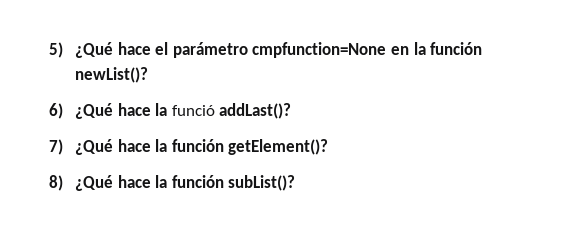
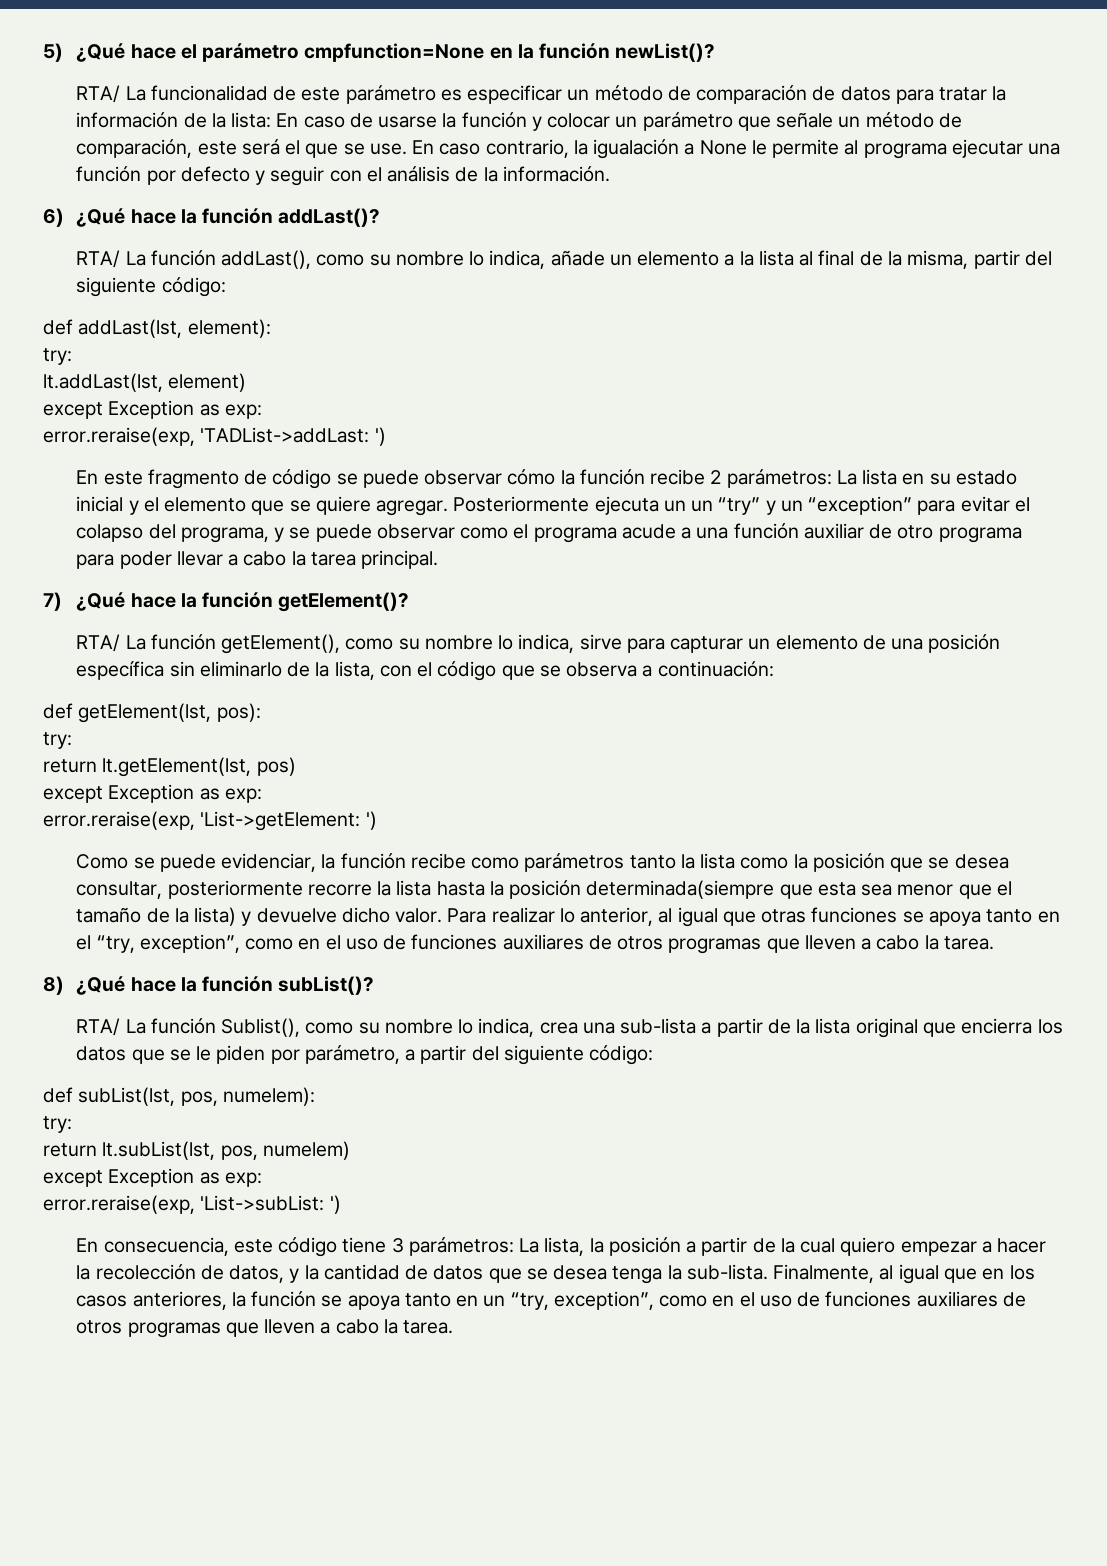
+ RTA/ La funcionalidad de este parámetro es especificar un método de comparación de datos para tratar la información de la lista: En caso de usarse la función y colocar un parámetro que señale un método de comparación, este será el que se use. En caso contrario, la igualación a None le permite al programa ejecutar una función por defecto y seguir con el análisis de la información.
- 6) ¿Qué hace la funció addLast()?
+ 6) ¿Qué hace la función addLast()?
+ RTA/ La función addLast(), como su nombre lo indica, añade un elemento a la lista al final de la misma, partir del siguiente código:
+ def addLast(lst, element):
+ try:
+ lt.addLast(lst, element)
+ except Exception as exp:
+ error.reraise(exp, 'TADList->addLast: ')
+ En este fragmento de código se puede observar cómo la función recibe 2 parámetros: La lista en su estado inicial y el elemento que se quiere agregar. Posteriormente ejecuta un un “try” y un “exception” para evitar el colapso del programa, y se puede observar como el programa acude a una función auxiliar de otro programa para poder llevar a cabo la tarea principal.
+ RTA/ La función getElement(), como su nombre lo indica, sirve para capturar un elemento de una posición específica sin eliminarlo de la lista, con el código que se observa a continuación:
+ def getElement(lst, pos):
+ try:
+ return lt.getElement(lst, pos)
+ except Exception as exp:
+ error.reraise(exp, 'List->getElement: ')
+ Como se puede evidenciar, la función recibe como parámetros tanto la lista como la posición que se desea consultar, posteriormente recorre la lista hasta la posición determinada(siempre que esta sea menor que el tamaño de la lista) y devuelve dicho valor. Para realizar lo anterior, al igual que otras funciones se apoya tanto en el “try, exception”, como en el uso de funciones auxiliares de otros programas que lleven a cabo la tarea.
+ RTA/ La función Sublist(), como su nombre lo indica, crea una sub-lista a partir de la lista original que encierra los datos que se le piden por parámetro, a partir del siguiente código:
+ def subList(lst, pos, numelem):
+ try:
+ return lt.subList(lst, pos, numelem)
+ except Exception as exp:
+ error.reraise(exp, 'List->subList: ')
+ En consecuencia, este código tiene 3 parámetros: La lista, la posición a partir de la cual quiero empezar a hacer la recolección de datos, y la cantidad de datos que se desea tenga la sub-lista. Finalmente, al igual que en los casos anteriores, la función se apoya tanto en un “try, exception”, como en el uso de funciones auxiliares de otros programas que lleven a cabo la tarea.

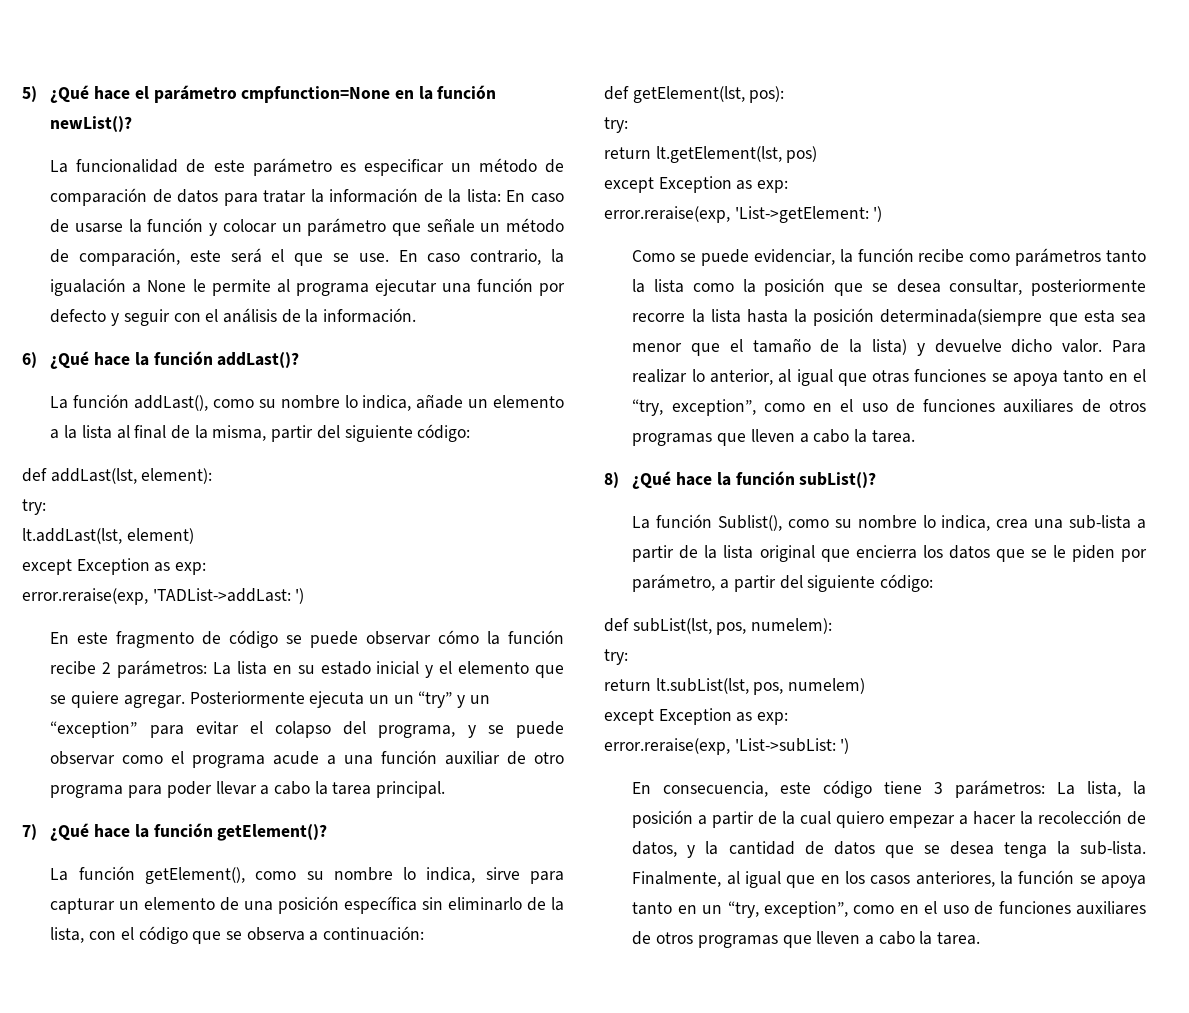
- RTA/ La funcionalidad de este parámetro es especificar un método de comparación de datos para tratar la información de la lista: En caso de usarse la función y colocar un parámetro que señale un método de comparación, este será el que se use.
+ La funcionalidad de este parámetro es especificar un método de comparación de datos para tratar la información de la lista: En caso de usarse la función y colocar un parámetro que señale un método de comparación, este será el que se use.
- RTA/ La función addLast(), como su nombre lo indica, añade un elemento a la lista al final de la misma, partir del siguiente código:
+ La función addLast(), como su nombre lo indica, añade un elemento a la lista al final de la misma, partir del siguiente código:
- RTA/ La función getElement(), como su nombre lo indica, sirve para capturar un elemento de una posición específica sin eliminarlo de la lista, con el código que se observa a continuación:
+ La función getElement(), como su nombre lo indica, sirve para capturar un elemento de una posición específica sin eliminarlo de la lista, con el código que se observa a continuación:
- RTA/ La función Sublist(), como su nombre lo indica, crea una sub-lista a partir de la lista original que encierra los datos que se le piden por parámetro, a partir del siguiente código:
+ La función Sublist(), como su nombre lo indica, crea una sub-lista a partir de la lista original que encierra los datos que se le piden por parámetro, a partir del siguiente código:

